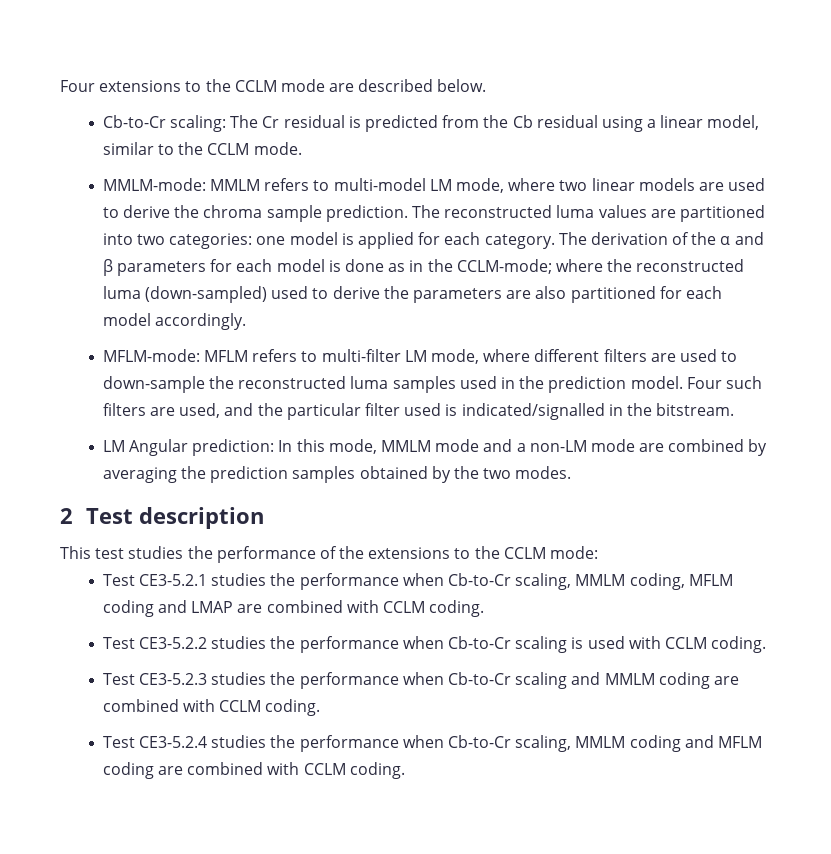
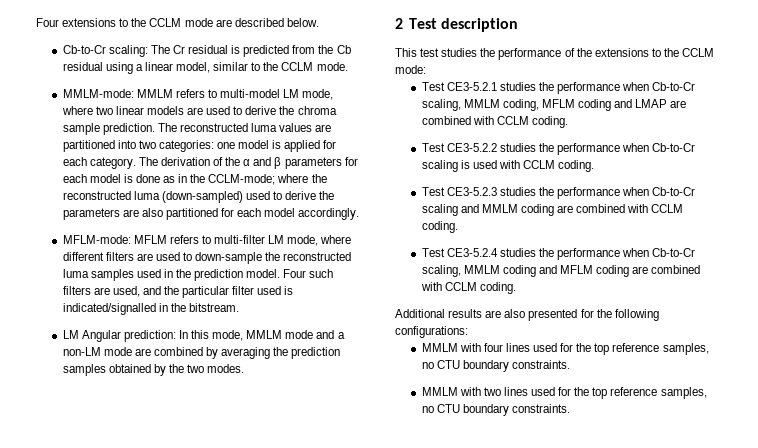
+ Additional results are also presented for the following configurations:
+ MMLM with four lines used for the top reference samples, no CTU boundary constraints.
+ MMLM with two lines used for the top reference samples, no CTU boundary constraints.

